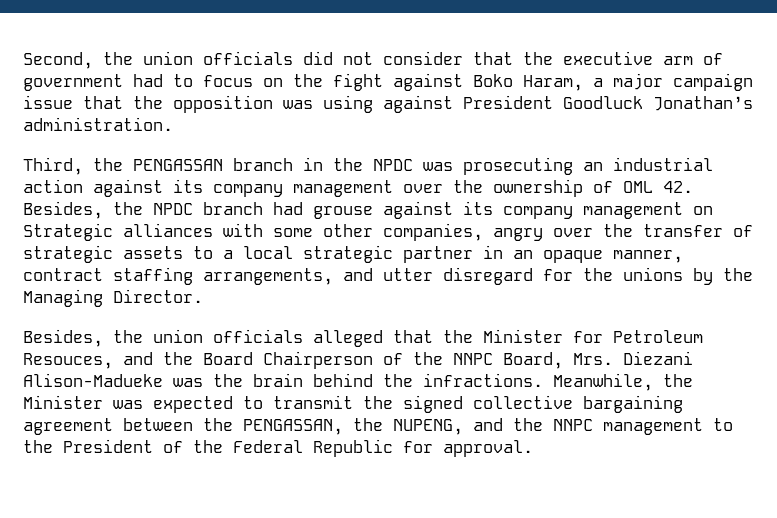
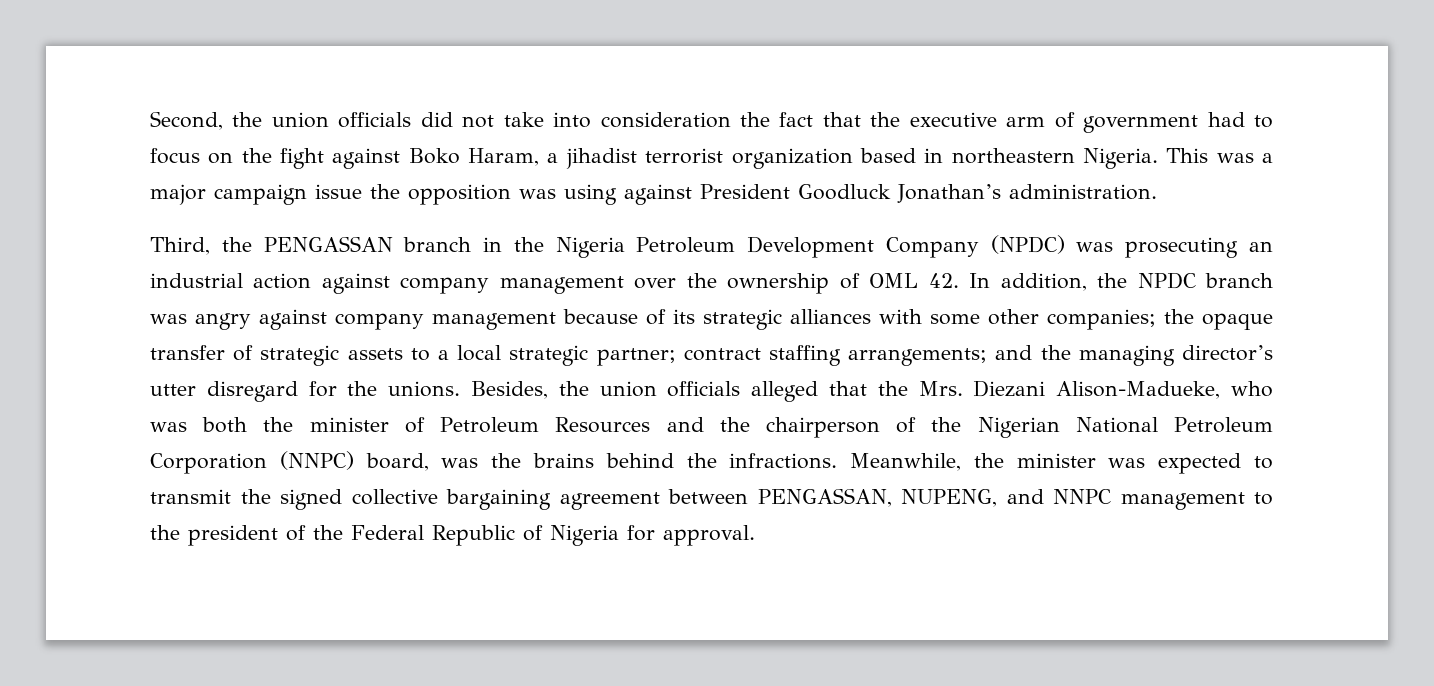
- Second, the union officials did not consider that the executive arm of government had to focus on the fight against Boko Haram, a major campaign issue that the opposition was using against President Goodluck Jonathan’s administration.
+ Second, the union officials did not take into consideration the fact that the executive arm of government had to focus on the fight against Boko Haram, a jihadist terrorist organization based in northeastern Nigeria. This was a major campaign issue the opposition was using against President Goodluck Jonathan’s administration.
- Third, the PENGASSAN branch in the NPDC was prosecuting an industrial action against its company management over the ownership of OML 42. Besides, the NPDC branch had grouse against its company management on Strategic alliances with some other companies, angry over the transfer of strategic assets to a local strategic partner in an opaque manner, contract staffing arrangements, and utter disregard for the unions by the Managing Director.
- Besides, the union officials alleged that the Minister for Petroleum Resouces, and the Board Chairperson of the NNPC Board, Mrs. Diezani Alison-Madueke was the brain behind the infractions.
+ Third, the PENGASSAN branch in the Nigeria Petroleum Development Company (NPDC) was prosecuting an industrial action against company management over the ownership of OML 42. In addition, the NPDC branch was angry against company management because of its strategic alliances with some other companies; the opaque transfer of strategic assets to a local strategic partner; contract staffing arrangements; and the managing director’s utter disregard for the unions. Besides, the union officials alleged that the Mrs. Diezani Alison-Madueke, who was both the minister of Petroleum Resources and the chairperson of the Nigerian National Petroleum Corporation (NNPC) board, was the brains behind the infractions.
- Meanwhile, the Minister was expected to transmit the signed collective bargaining agreement between the PENGASSAN, the NUPENG, and the NNPC management to the President of the Federal Republic for approval.
+ Meanwhile, the minister was expected to transmit the signed collective bargaining agreement between PENGASSAN, NUPENG, and NNPC management to the president of the Federal Republic of Nigeria for approval.

